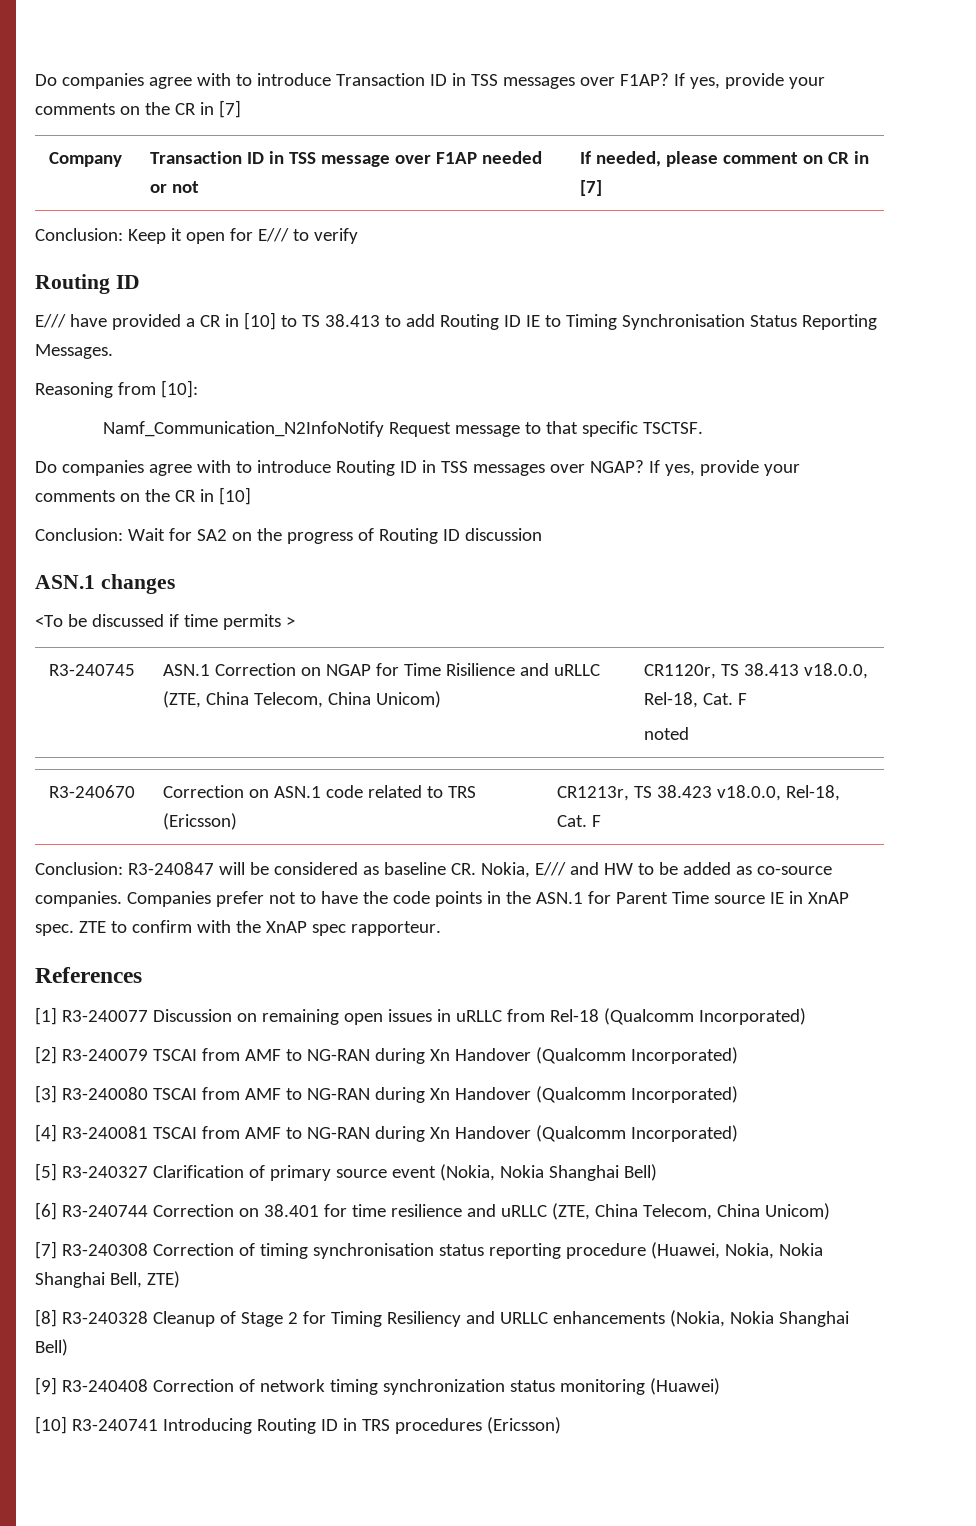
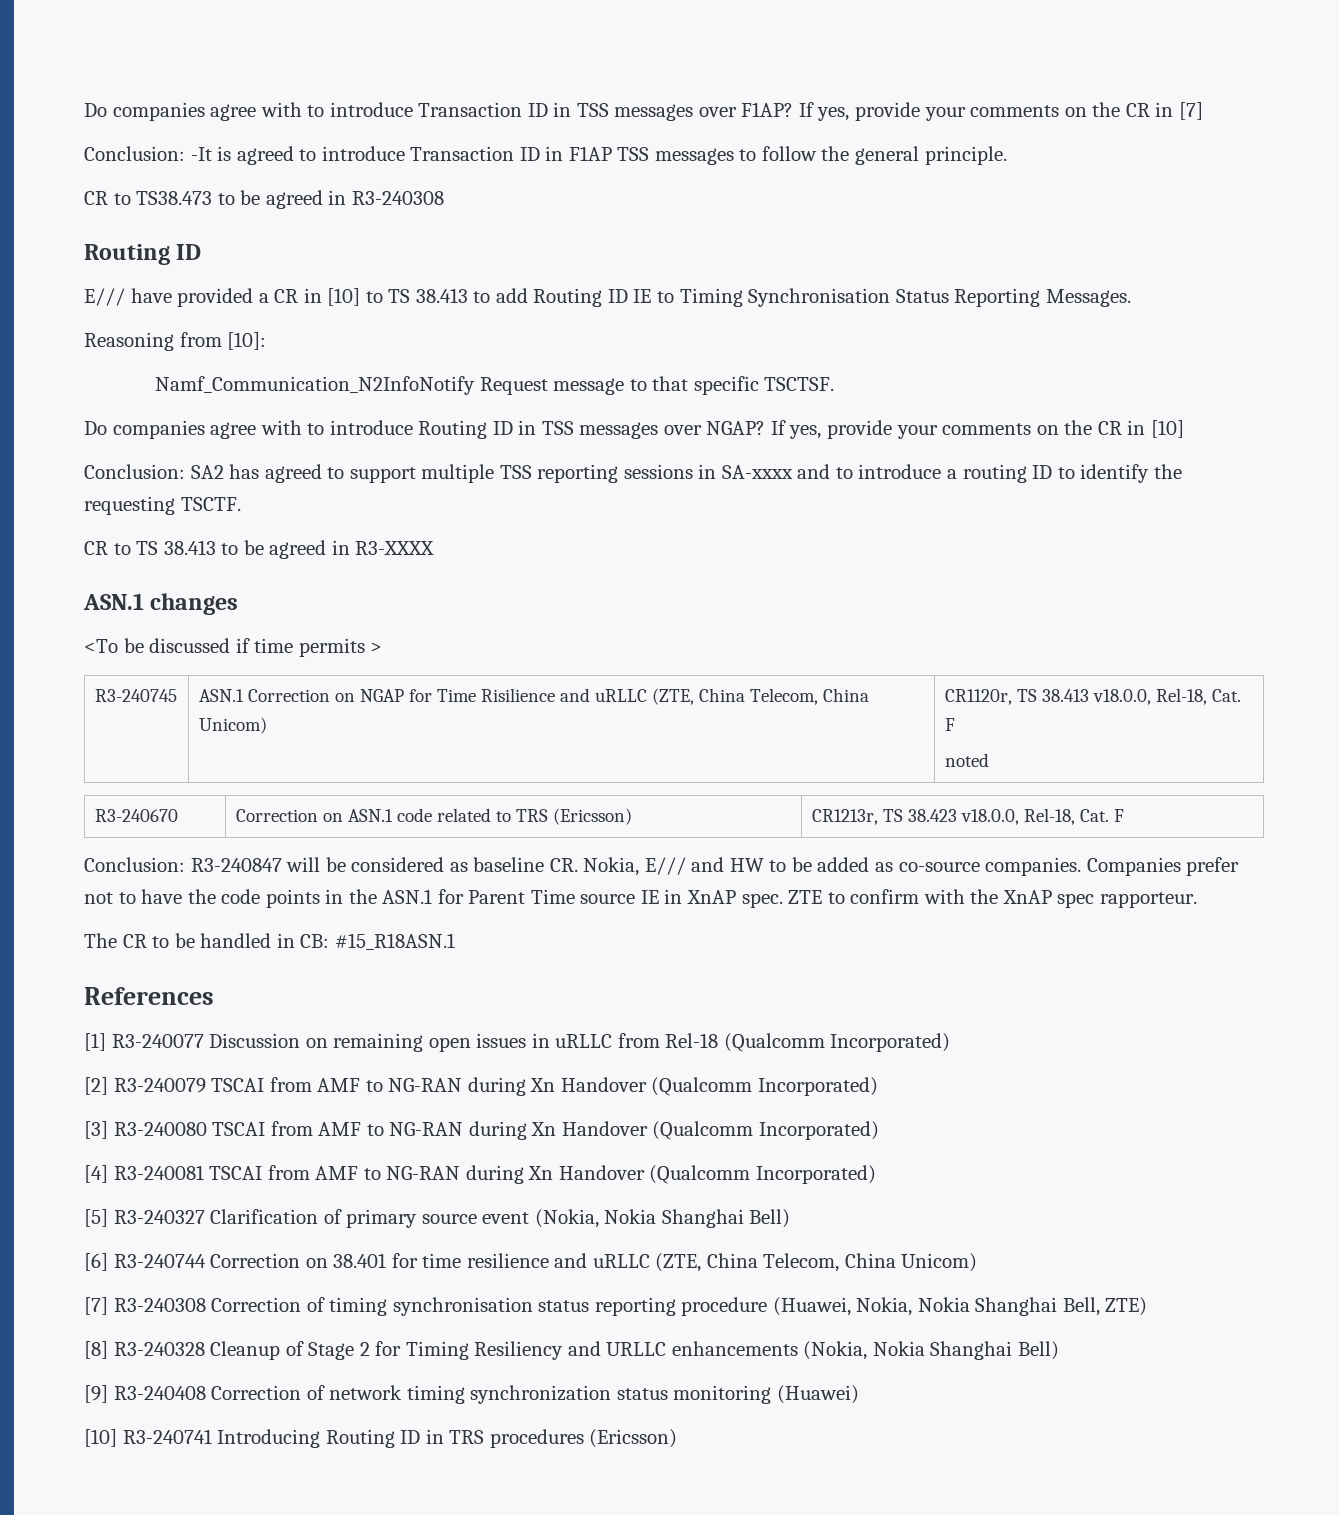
- Company | Transaction ID in TSS message over F1AP needed or not | If needed, please comment on CR in [7]
- Conclusion: Keep it open for E/// to verify
+ Conclusion: -It is agreed to introduce Transaction ID in F1AP TSS messages to follow the general principle.
+ CR to TS38.473 to be agreed in R3-240308
- Conclusion: Wait for SA2 on the progress of Routing ID discussion
+ Conclusion: SA2 has agreed to support multiple TSS reporting sessions in SA-xxxx and to introduce a routing ID to identify the requesting TSCTF.
+ CR to TS 38.413 to be agreed in R3-XXXX
+ The CR to be handled in CB: #15_R18ASN.1

